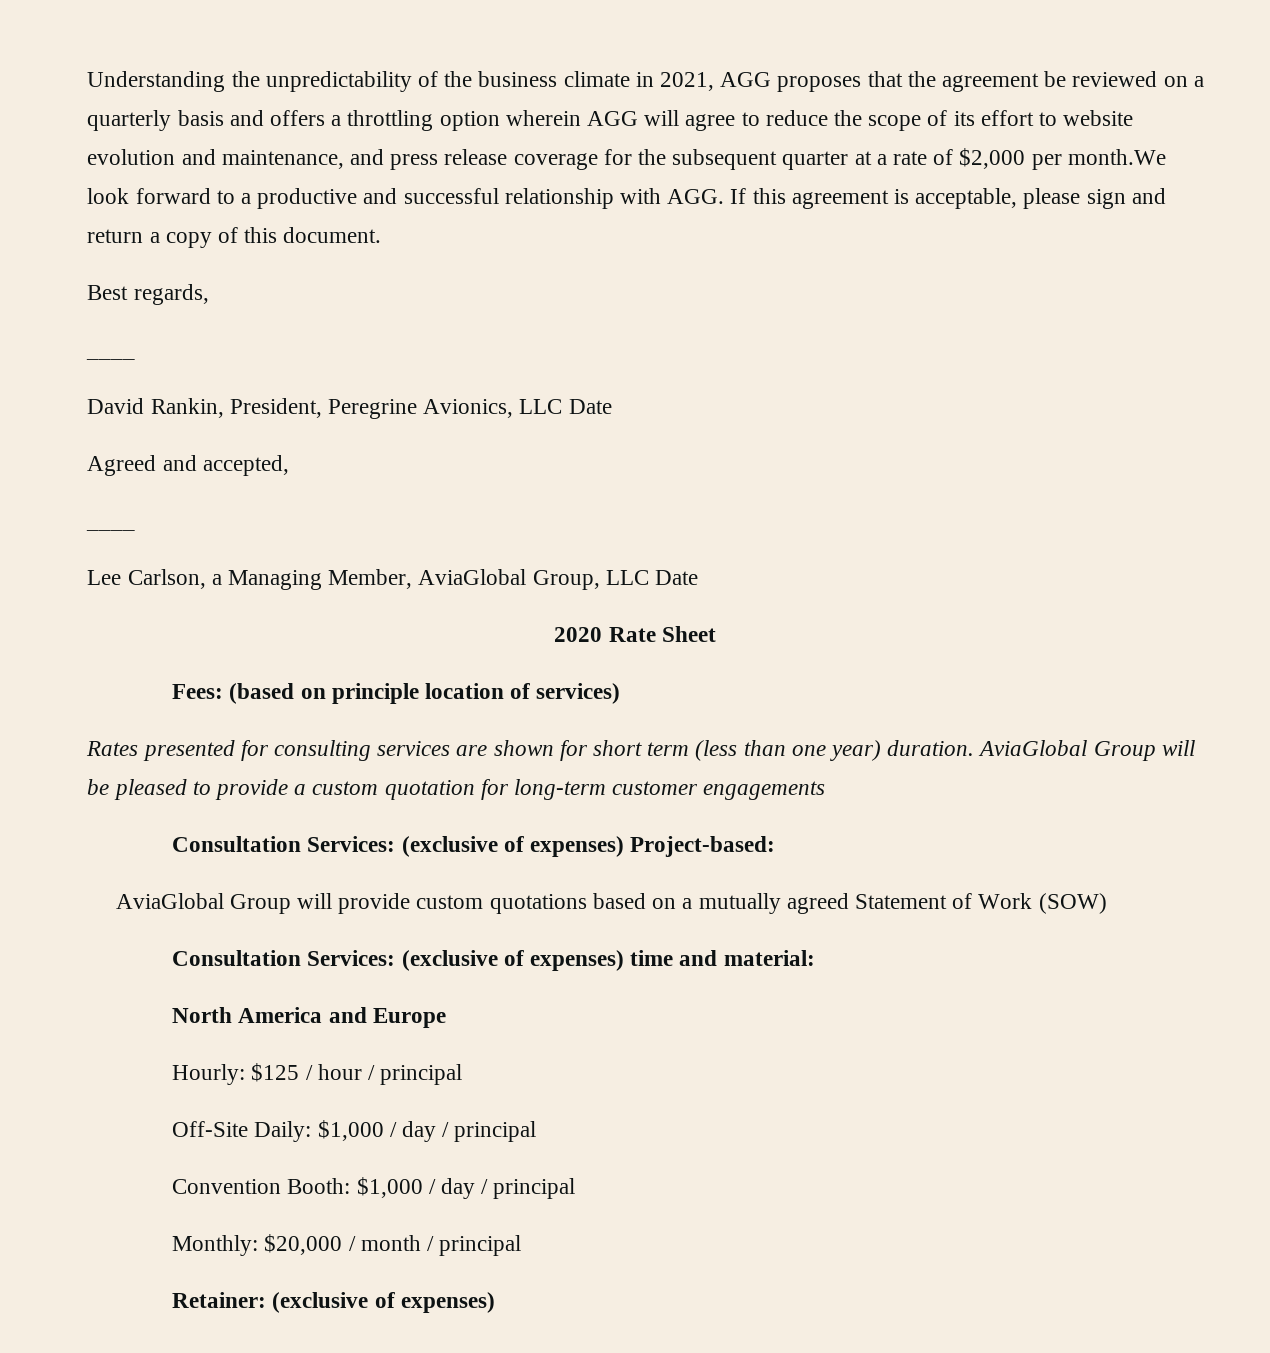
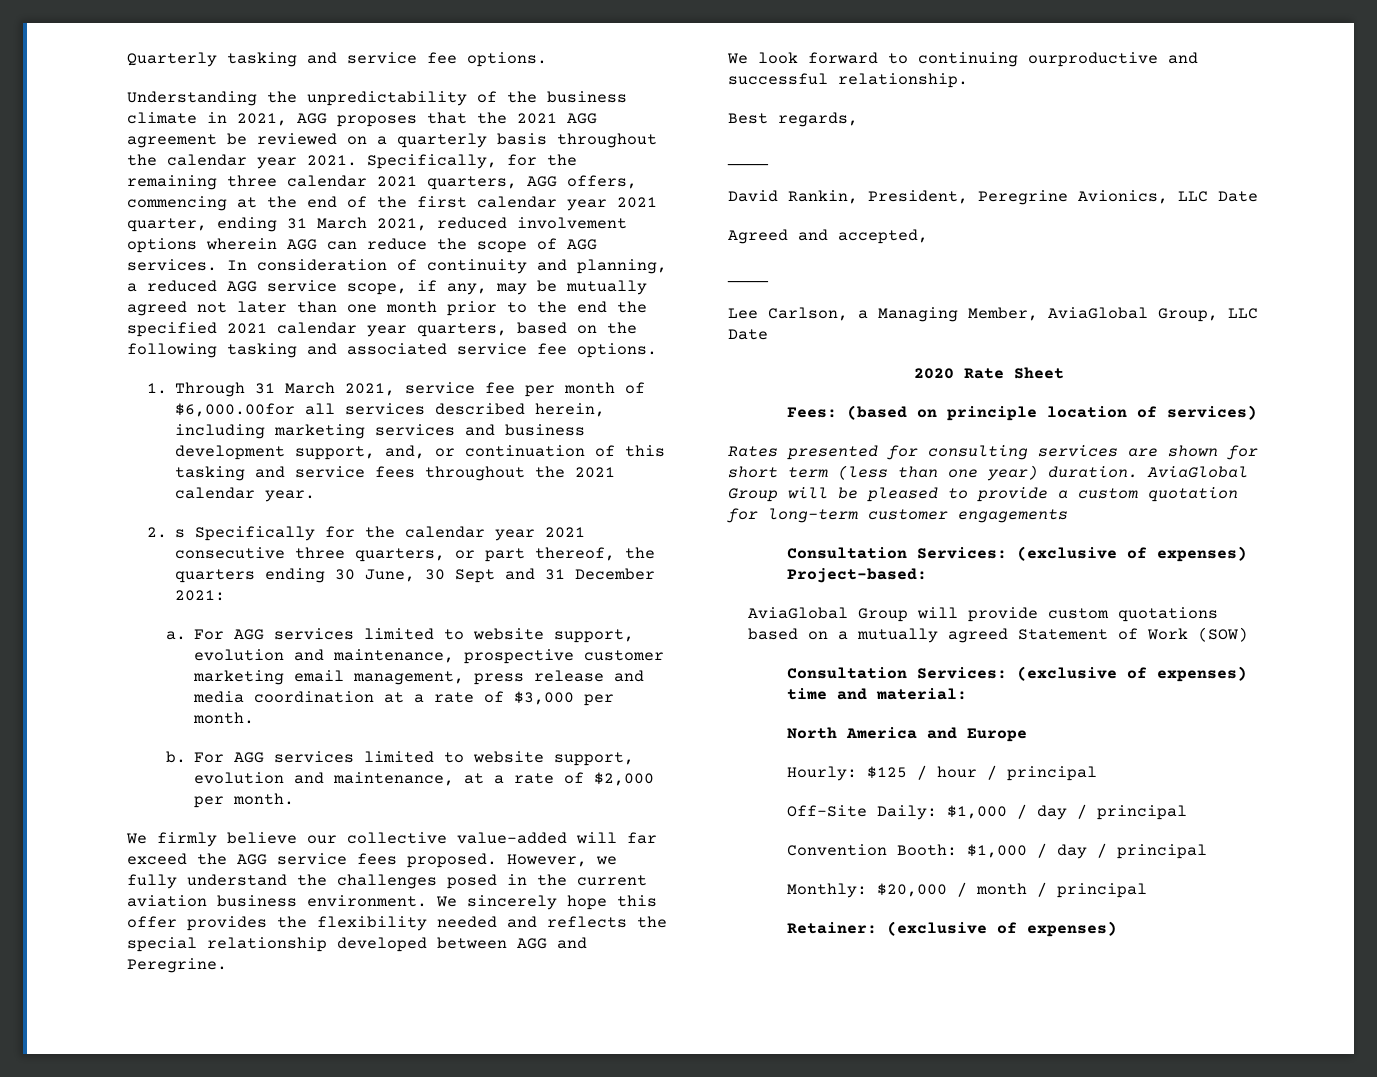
+ Quarterly tasking and service fee options.
- Understanding the unpredictability of the business climate in 2021, AGG proposes that the agreement be reviewed on a quarterly basis and offers a throttling option wherein AGG will agree to reduce the scope of its effort to website evolution and maintenance, and press release coverage for the subsequent quarter at a rate of $2,000 per month.We look forward to a productive and successful relationship with AGG. If this agreement is acceptable, please sign and return a copy of this document.
+ Understanding the unpredictability of the business climate in 2021, AGG proposes that the 2021 AGG agreement be reviewed on a quarterly basis throughout the calendar year 2021. Specifically, for the remaining three calendar 2021 quarters, AGG offers, commencing at the end of the first calendar year 2021 quarter, ending 31 March 2021, reduced involvement options wherein AGG can reduce the scope of AGG services. In consideration of continuity and planning, a reduced AGG service scope, if any, may be mutually agreed not later than one month prior to the end the specified 2021 calendar year quarters, based on the following tasking and associated service fee options.
+ 1. Through 31 March 2021, service fee per month of $6,000.00for all services described herein, including marketing services and business development support, and, or continuation of this tasking and service fees throughout the 2021 calendar year.
+ 2. s Specifically for the calendar year 2021 consecutive three quarters, or part thereof, the quarters ending 30 June, 30 Sept and 31 December 2021:
+ a. For AGG services limited to website support, evolution and maintenance, prospective customer marketing email management, press release and media coordination at a rate of $3,000 per month.
+ b. For AGG services limited to website support, evolution and maintenance, at a rate of $2,000 per month.
+ We firmly believe our collective value-added will far exceed the AGG service fees proposed. However, we fully understand the challenges posed in the current aviation business environment. We sincerely hope this offer provides the flexibility needed and reflects the special relationship developed between AGG and Peregrine.
+ We look forward to continuing ourproductive and successful relationship.

